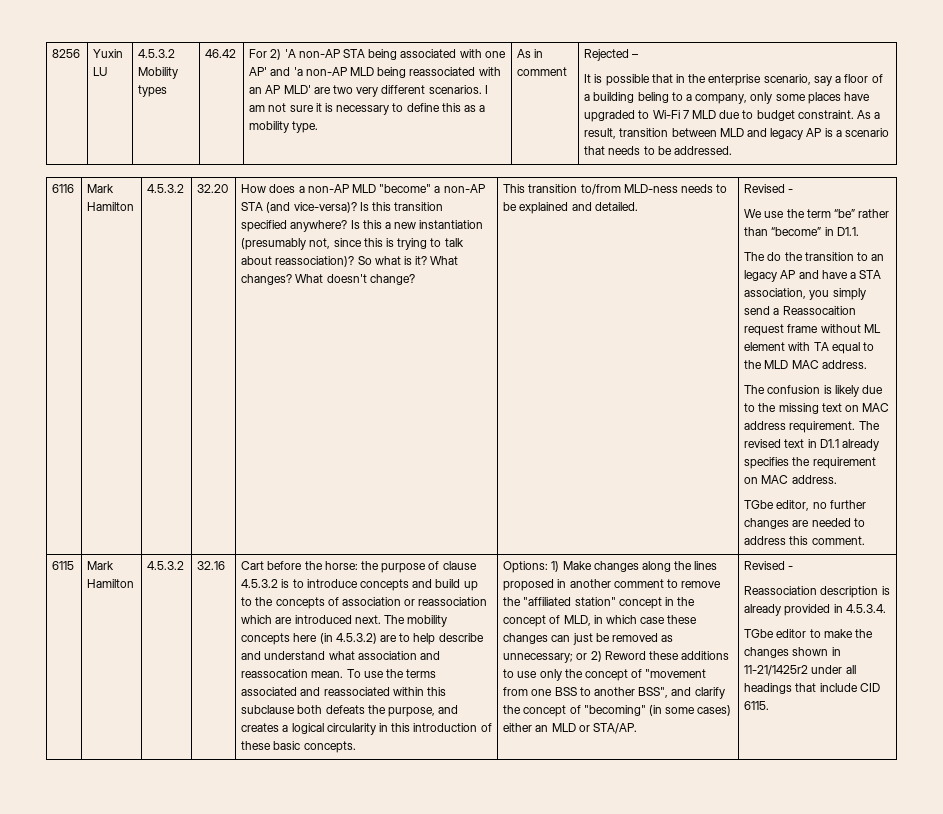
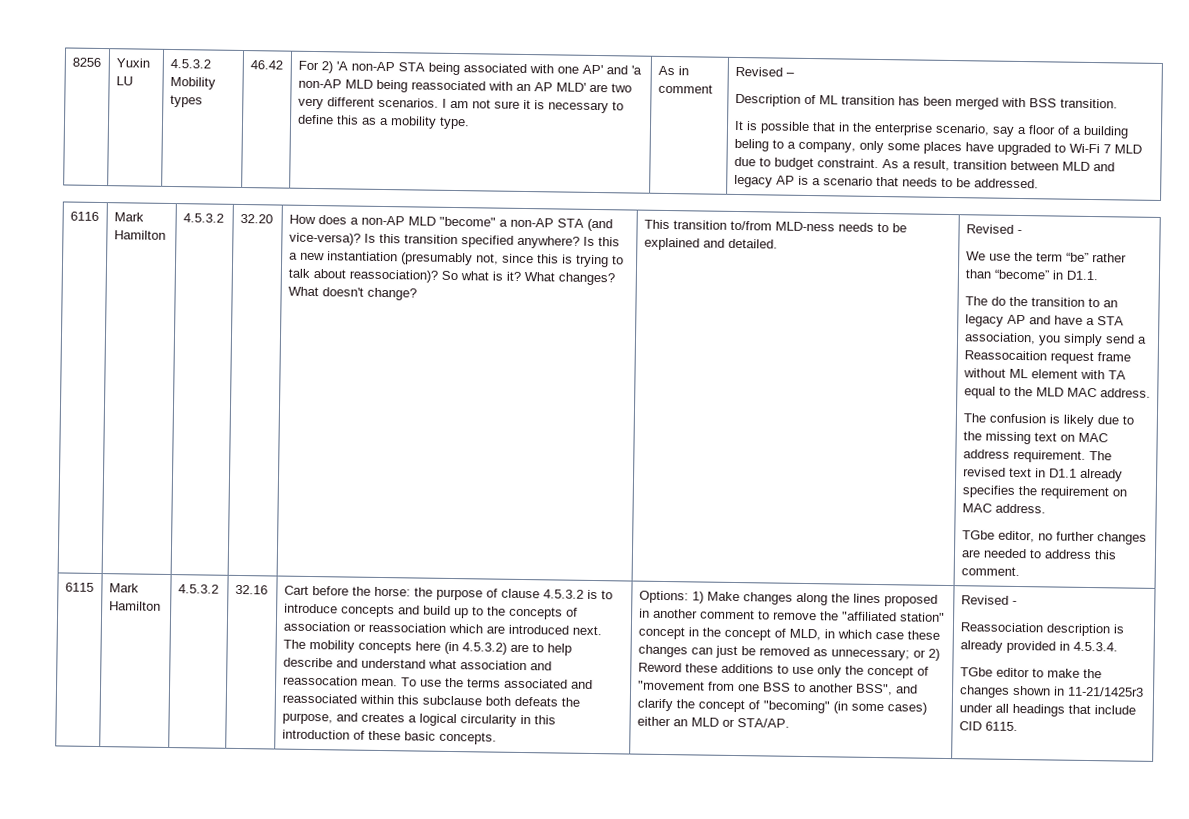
- As in comment | Rejected –
+ As in comment | Revised –
+ Description of ML transition has been merged with BSS transition.
- TGbe editor to make the changes shown in 11-21/1425r2 under all headings that include CID 6115.
+ TGbe editor to make the changes shown in 11-21/1425r3 under all headings that include CID 6115.

